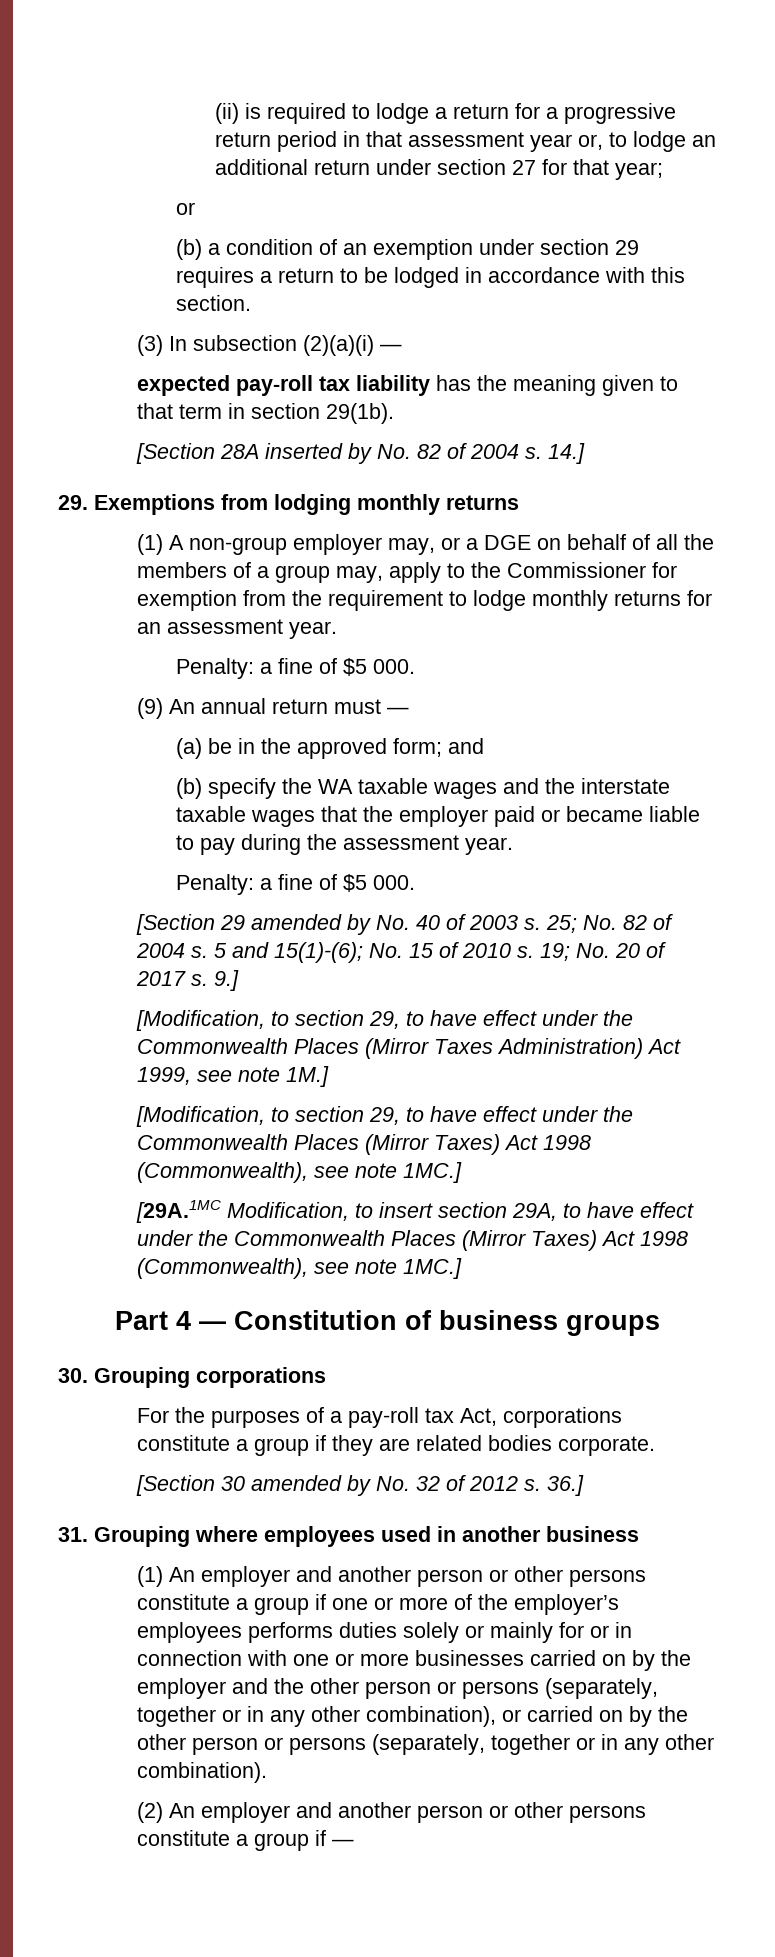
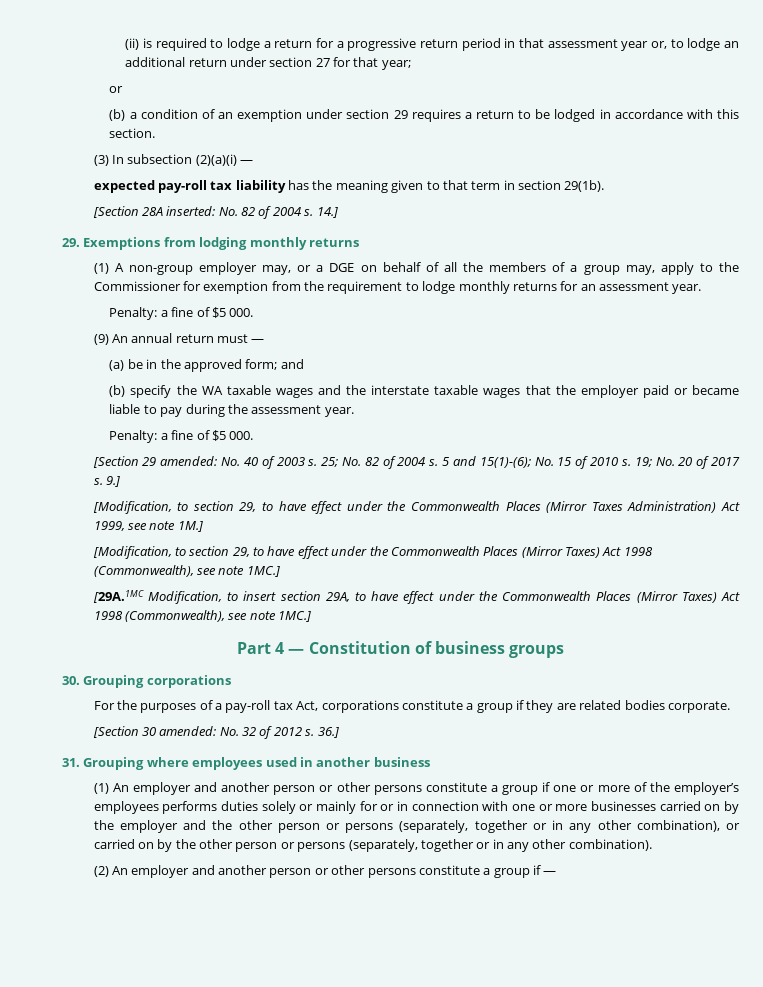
- [Section 28A inserted by No. 82 of 2004 s.
+ [Section 28A inserted: No. 82 of 2004 s.
- [Section 29 amended by No. 40 of 2003 s.
+ [Section 29 amended: No. 40 of 2003 s.
- [Section 30 amended by No. 32 of 2012 s.
+ [Section 30 amended: No. 32 of 2012 s.

